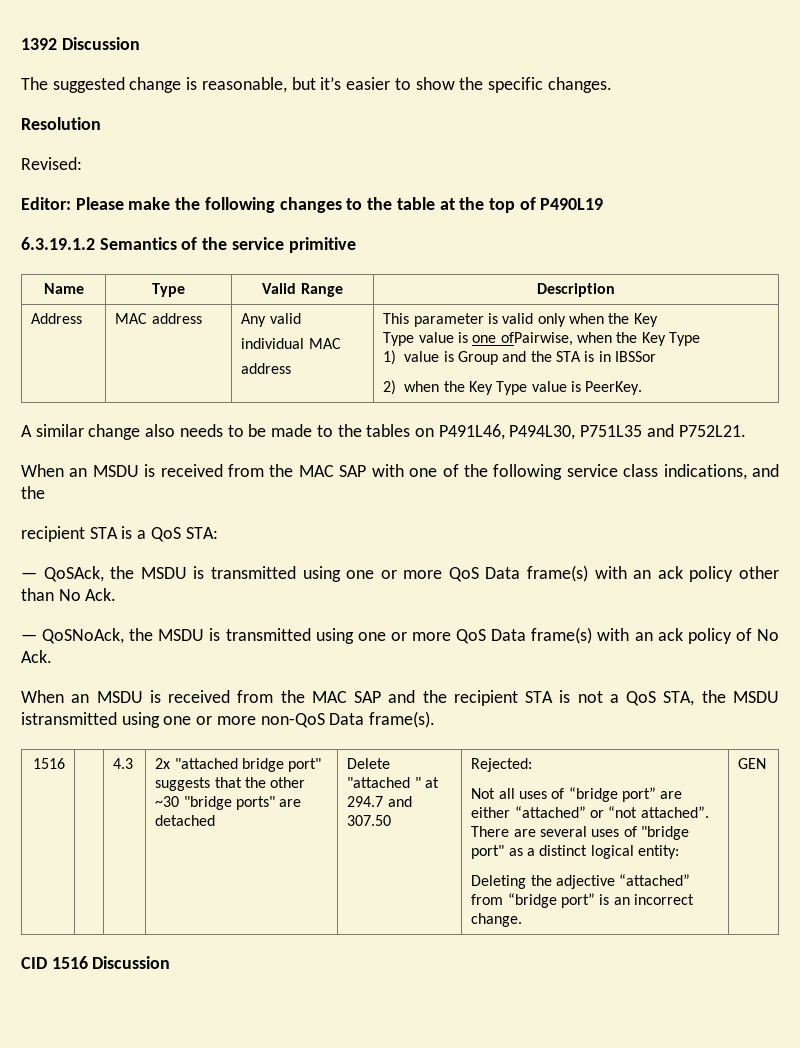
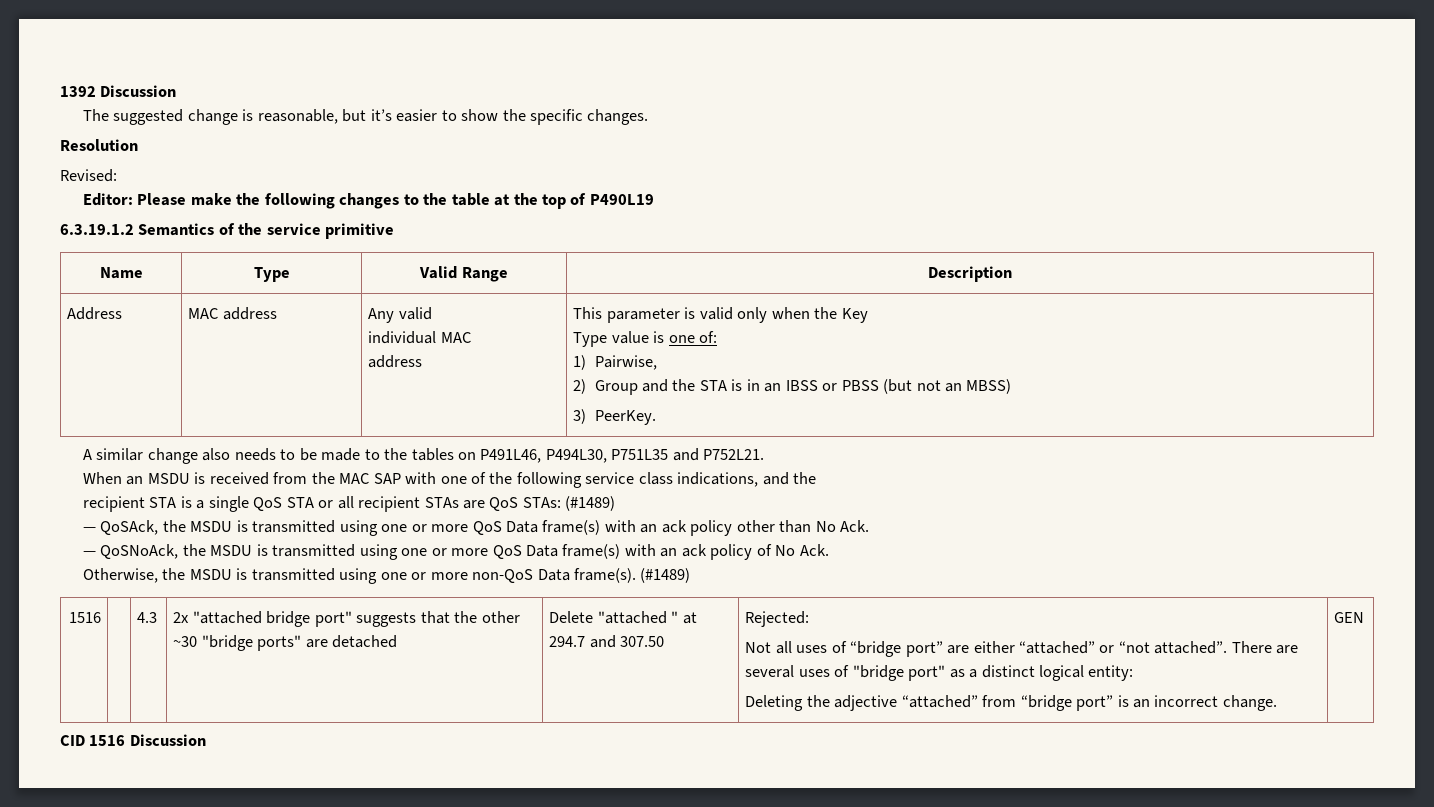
- Type value is one ofPairwise, when the Key Type
+ Type value is one of:
- 1) value is Group and the STA is in IBSSor
- 2) when the Key Type value is PeerKey.
+ 1) Pairwise,
+ 2) Group and the STA is in an IBSS or PBSS (but not an MBSS)
+ 3) PeerKey.
- recipient STA is a QoS STA:
+ recipient STA is a single QoS STA or all recipient STAs are QoS STAs: (#1489)
- When an MSDU is received from the MAC SAP and the recipient STA is not a QoS STA, the MSDU istransmitted using one or more non-QoS Data frame(s).
+ Otherwise, the MSDU is transmitted using one or more non-QoS Data frame(s). (#1489)

